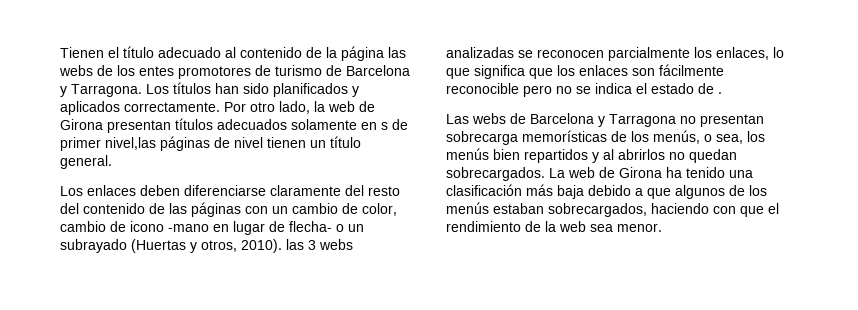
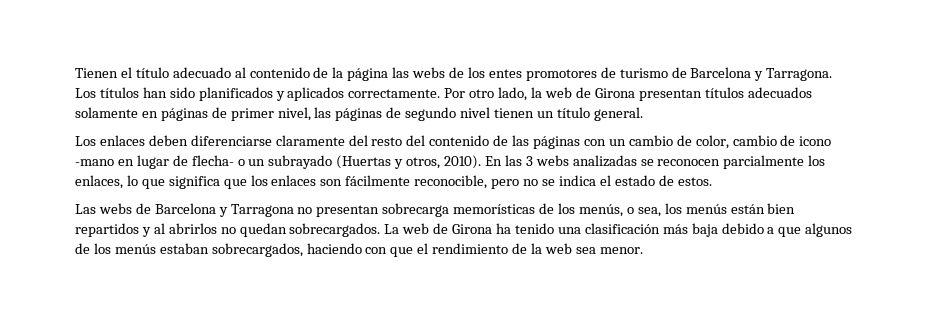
- Por otro lado, la web de Girona presentan títulos adecuados solamente en s de primer nivel,las páginas de nivel tienen un título general.
+ Por otro lado, la web de Girona presentan títulos adecuados solamente en páginas de primer nivel, las páginas de segundo nivel tienen un título general.
- Los enlaces deben diferenciarse claramente del resto del contenido de las páginas con un cambio de color, cambio de icono -mano en lugar de flecha- o un subrayado (Huertas y otros, 2010). las 3 webs analizadas se reconocen parcialmente los enlaces, lo que significa que los enlaces son fácilmente reconocible pero no se indica el estado de .
+ Los enlaces deben diferenciarse claramente del resto del contenido de las páginas con un cambio de color, cambio de icono -mano en lugar de flecha- o un subrayado (Huertas y otros, 2010). En las 3 webs analizadas se reconocen parcialmente los enlaces, lo que significa que los enlaces son fácilmente reconocible, pero no se indica el estado de estos.
- Las webs de Barcelona y Tarragona no presentan sobrecarga memorísticas de los menús, o sea, los menús bien repartidos y al abrirlos no quedan sobrecargados.
+ Las webs de Barcelona y Tarragona no presentan sobrecarga memorísticas de los menús, o sea, los menús están bien repartidos y al abrirlos no quedan sobrecargados.

